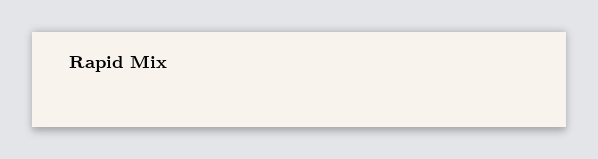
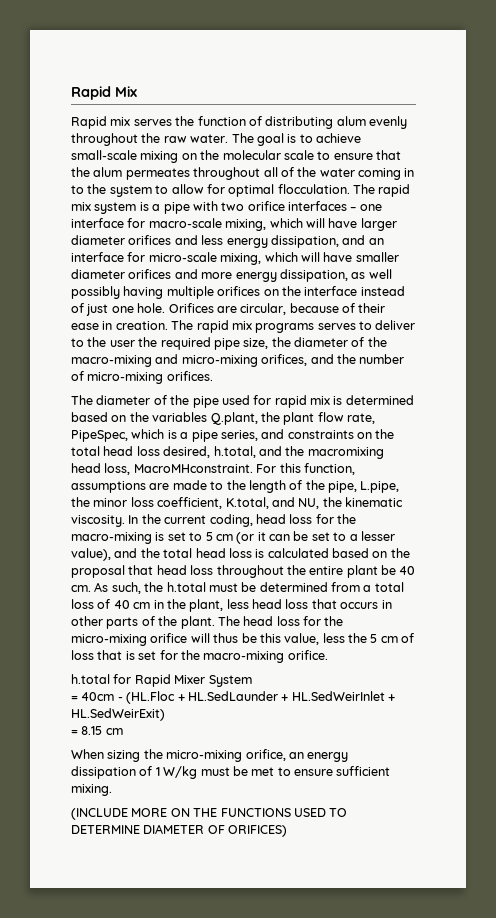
+ Rapid mix serves the function of distributing alum evenly throughout the raw water. The goal is to achieve small-scale mixing on the molecular scale to ensure that the alum permeates throughout all of the water coming in to the system to allow for optimal flocculation. The rapid mix system is a pipe with two orifice interfaces – one interface for macro-scale mixing, which will have larger diameter orifices and less energy dissipation, and an interface for micro-scale mixing, which will have smaller diameter orifices and more energy dissipation, as well possibly having multiple orifices on the interface instead of just one hole. Orifices are circular, because of their ease in creation. The rapid mix programs serves to deliver to the user the required pipe size, the diameter of the macro-mixing and micro-mixing orifices, and the number of micro-mixing orifices.
+ The diameter of the pipe used for rapid mix is determined based on the variables Q.plant, the plant flow rate, PipeSpec, which is a pipe series, and constraints on the total head loss desired, h.total, and the macromixing head loss, MacroMHconstraint. For this function, assumptions are made to the length of the pipe, L.pipe, the minor loss coefficient, K.total, and NU, the kinematic viscosity. In the current coding, head loss for the macro-mixing is set to 5 cm (or it can be set to a lesser value), and the total head loss is calculated based on the proposal that head loss throughout the entire plant be 40 cm. As such, the h.total must be determined from a total loss of 40 cm in the plant, less head loss that occurs in other parts of the plant. The head loss for the micro-mixing orifice will thus be this value, less the 5 cm of loss that is set for the macro-mixing orifice.
+ h.total for Rapid Mixer System
+ = 40cm - (HL.Floc + HL.SedLaunder + HL.SedWeirInlet + HL.SedWeirExit)
+ = 8.15 cm
+ When sizing the micro-mixing orifice, an energy dissipation of 1 W/kg must be met to ensure sufficient mixing.
+ (INCLUDE MORE ON THE FUNCTIONS USED TO DETERMINE DIAMETER OF ORIFICES)

